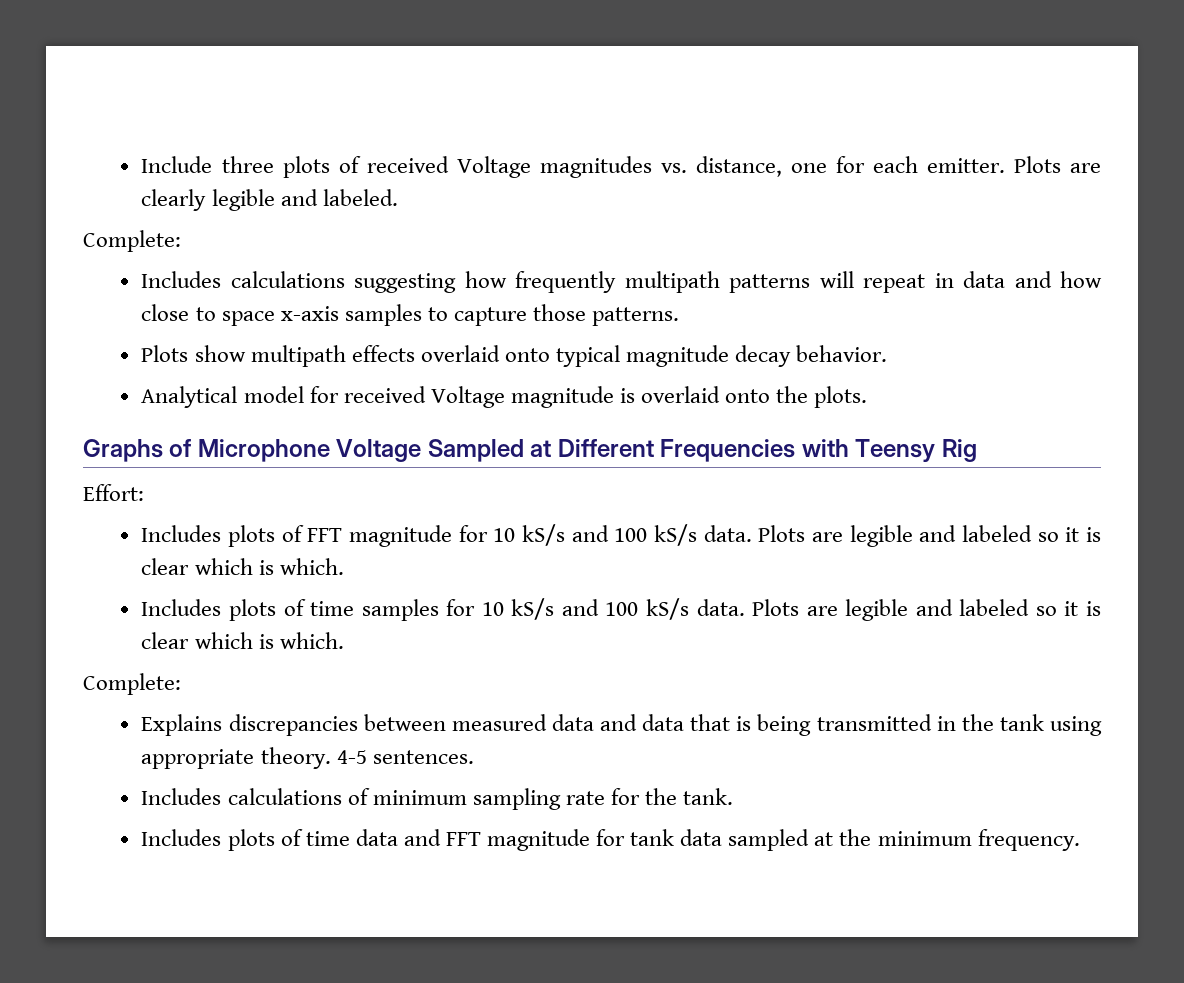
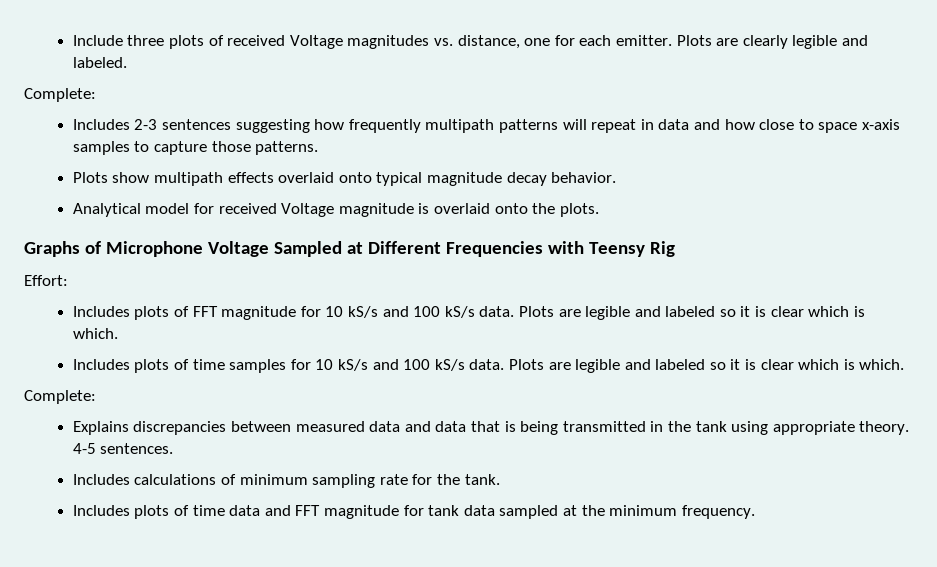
- Includes calculations suggesting how frequently multipath patterns will repeat in data and how close to space x-axis samples to capture those patterns.
+ Includes 2-3 sentences suggesting how frequently multipath patterns will repeat in data and how close to space x-axis samples to capture those patterns.

